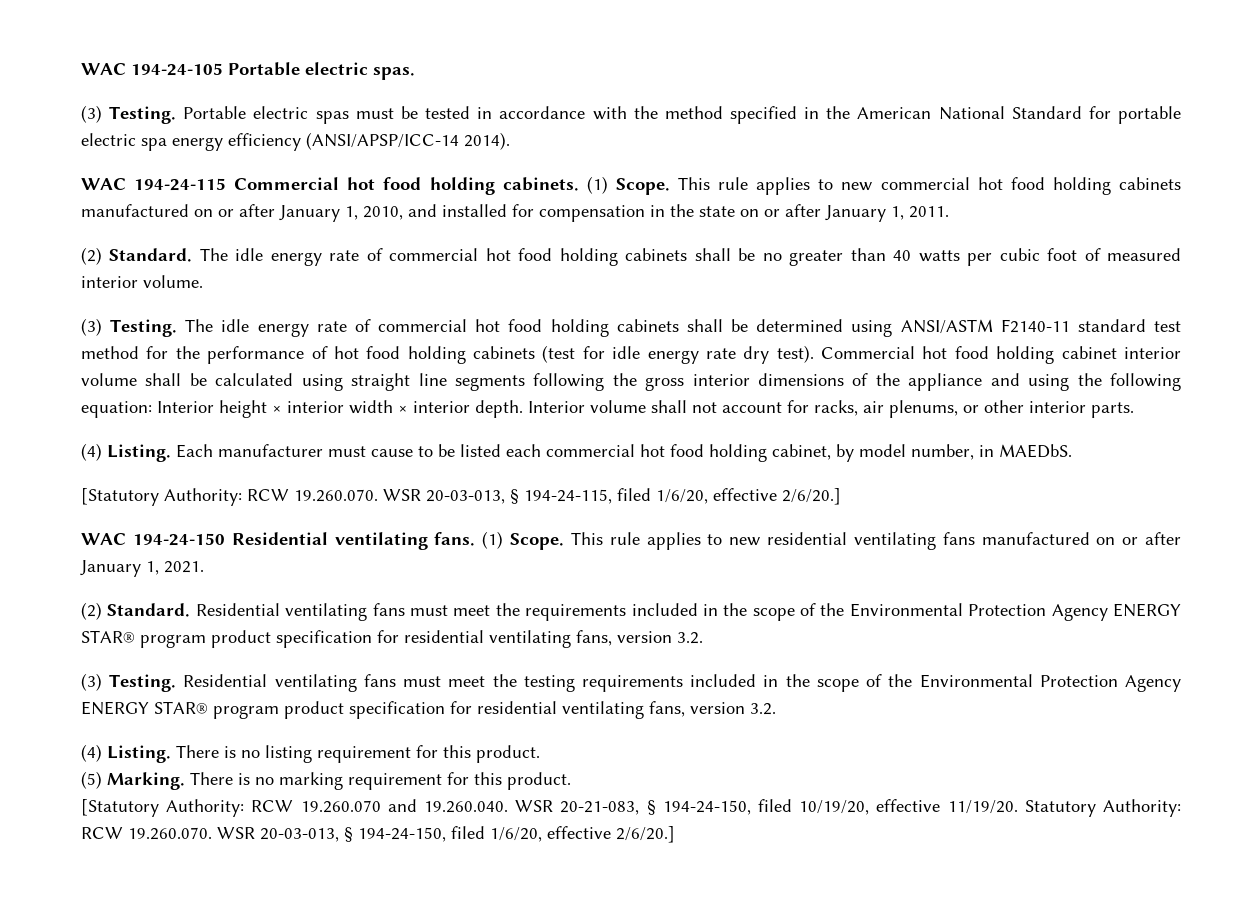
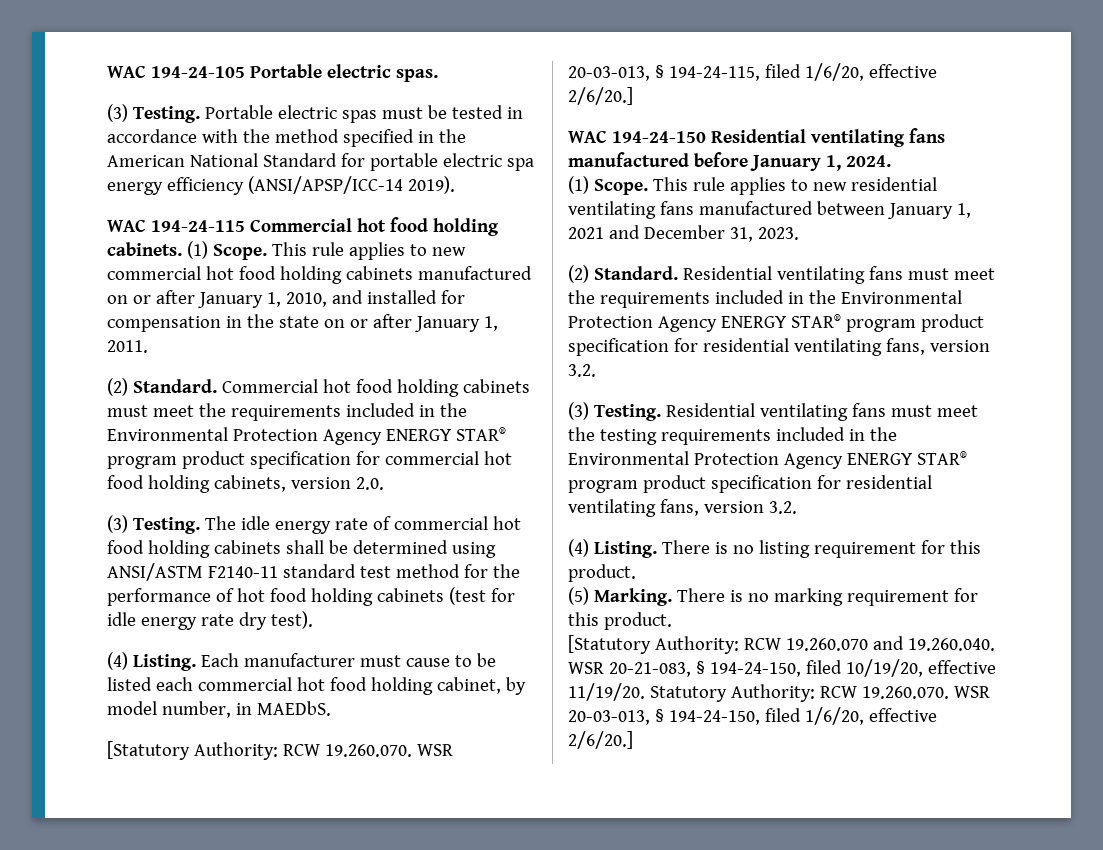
- Portable electric spas must be tested in accordance with the method specified in the American National Standard for portable electric spa energy efficiency (ANSI/APSP/ICC-14 2014).
+ Portable electric spas must be tested in accordance with the method specified in the American National Standard for portable electric spa energy efficiency (ANSI/APSP/ICC-14 2019).
- The idle energy rate of commercial hot food holding cabinets shall be no greater than 40 watts per cubic foot of measured interior volume.
+ Commercial hot food holding cabinets must meet the requirements included in the Environmental Protection Agency ENERGY STAR® program product specification for commercial hot food holding cabinets, version 2.0.
- Commercial hot food holding cabinet interior volume shall be calculated using straight line segments following the gross interior dimensions of the appliance and using the following equation: Interior height × interior width × interior depth. Interior volume shall not account for racks, air plenums, or other interior parts.
- WAC 194-24-150 Residential ventilating fans. (1) Scope.
+ WAC 194-24-150 Residential ventilating fans manufactured before January 1, 2024.
+ (1) Scope.
- This rule applies to new residential ventilating fans manufactured on or after January 1, 2021.
+ This rule applies to new residential ventilating fans manufactured between January 1, 2021 and December 31, 2023.
- Residential ventilating fans must meet the requirements included in the scope of the Environmental Protection Agency ENERGY STAR® program product specification for residential ventilating fans, version 3.2.
+ Residential ventilating fans must meet the requirements included in the Environmental Protection Agency ENERGY STAR® program product specification for residential ventilating fans, version 3.2.
- Residential ventilating fans must meet the testing requirements included in the scope of the Environmental Protection Agency ENERGY STAR® program product specification for residential ventilating fans, version 3.2.
+ Residential ventilating fans must meet the testing requirements included in the Environmental Protection Agency ENERGY STAR® program product specification for residential ventilating fans, version 3.2.

